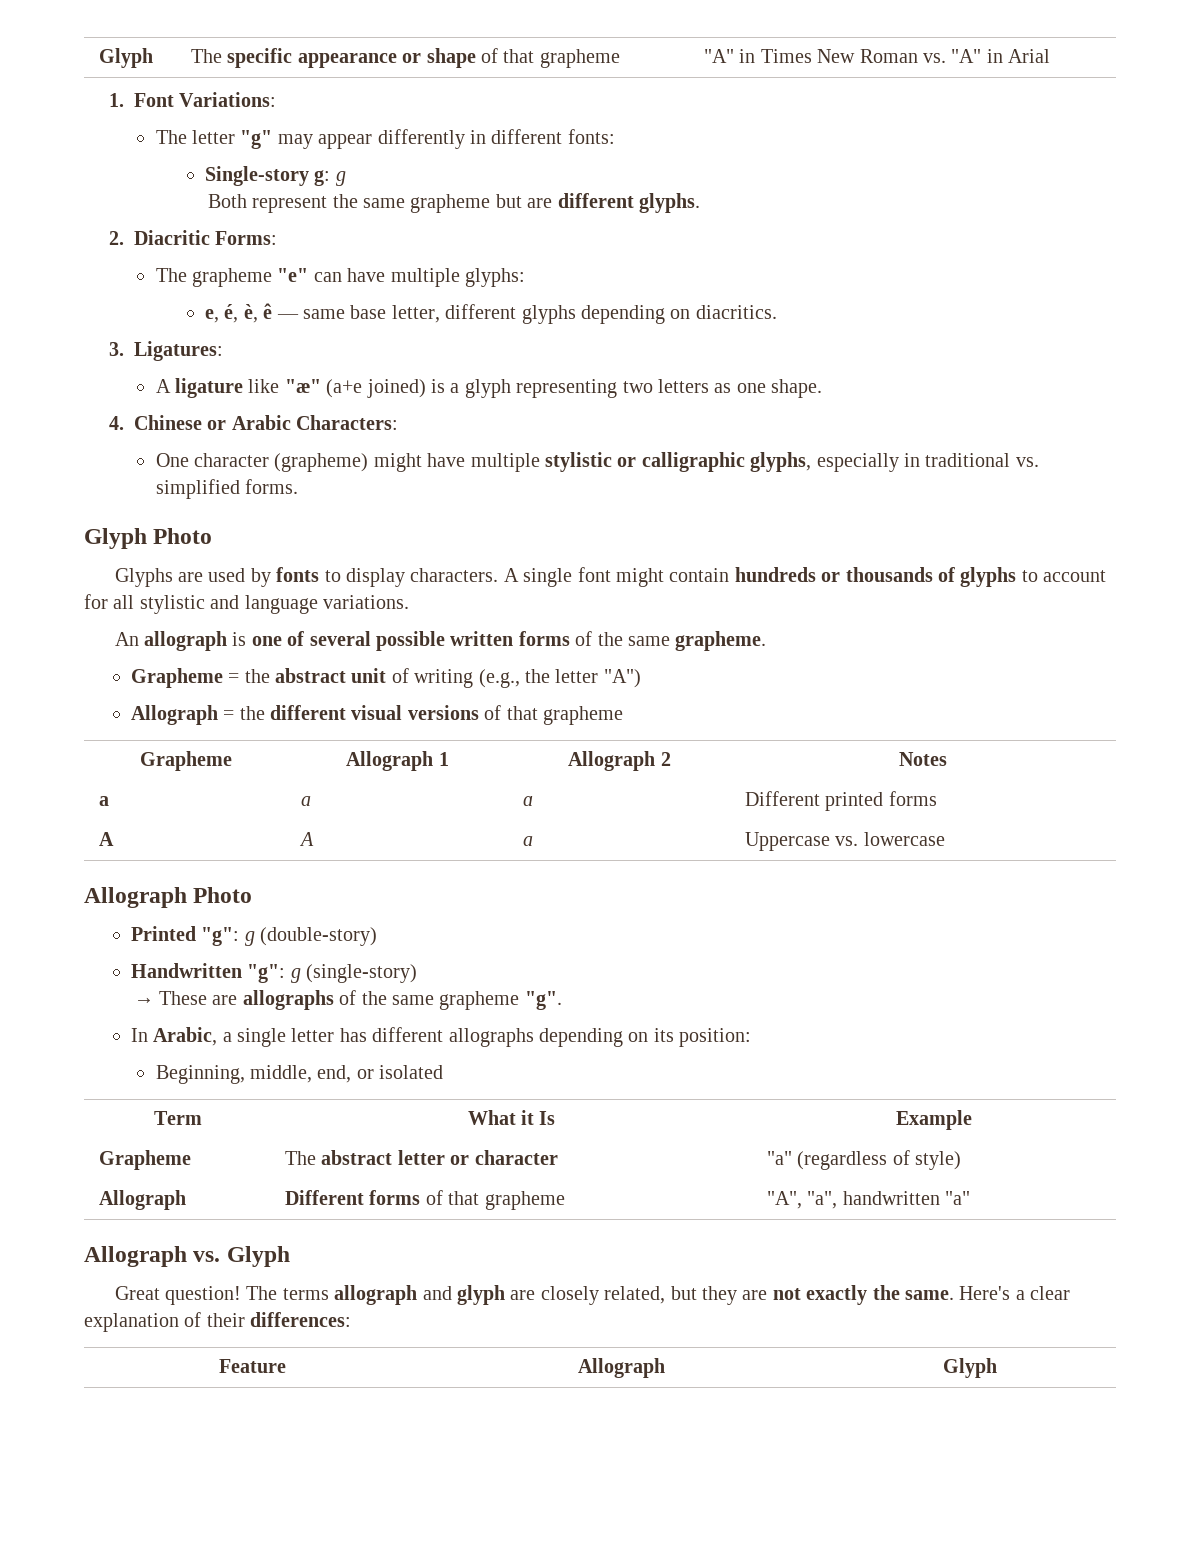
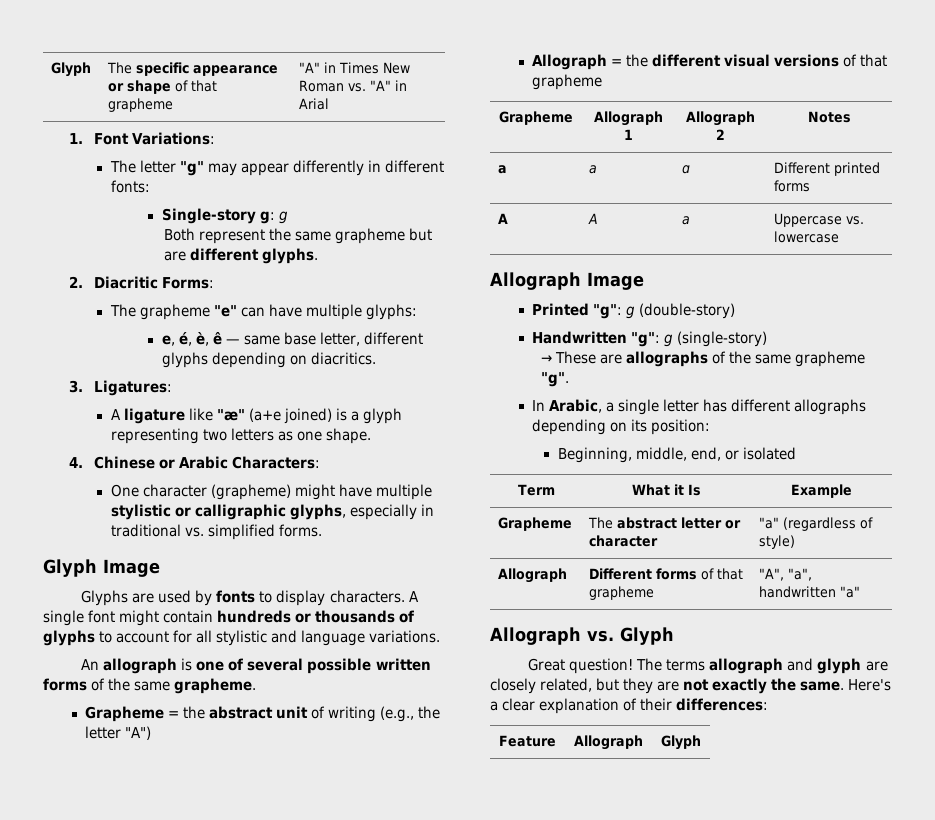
- Glyph Photo
+ Glyph Image
- Allograph Photo
+ Allograph Image

